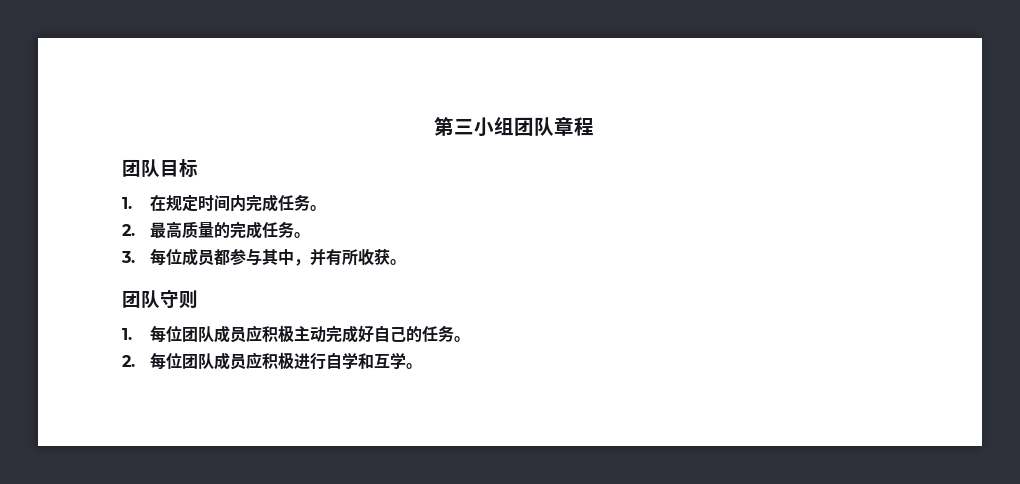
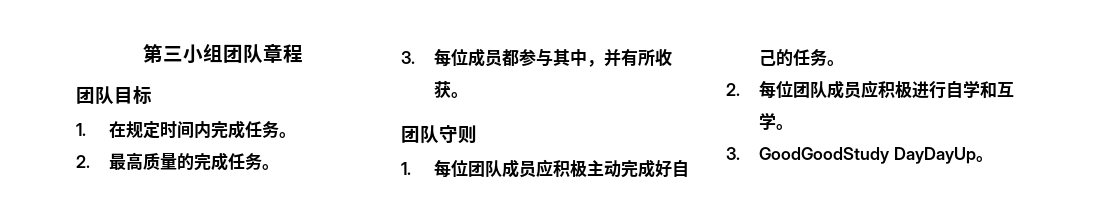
+ 3. GoodGoodStudy DayDayUp。

